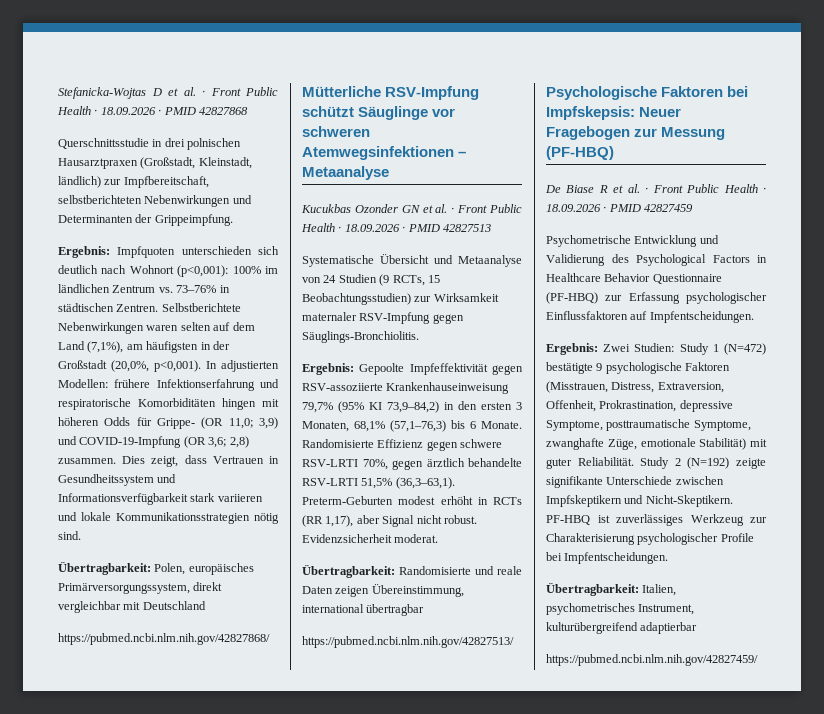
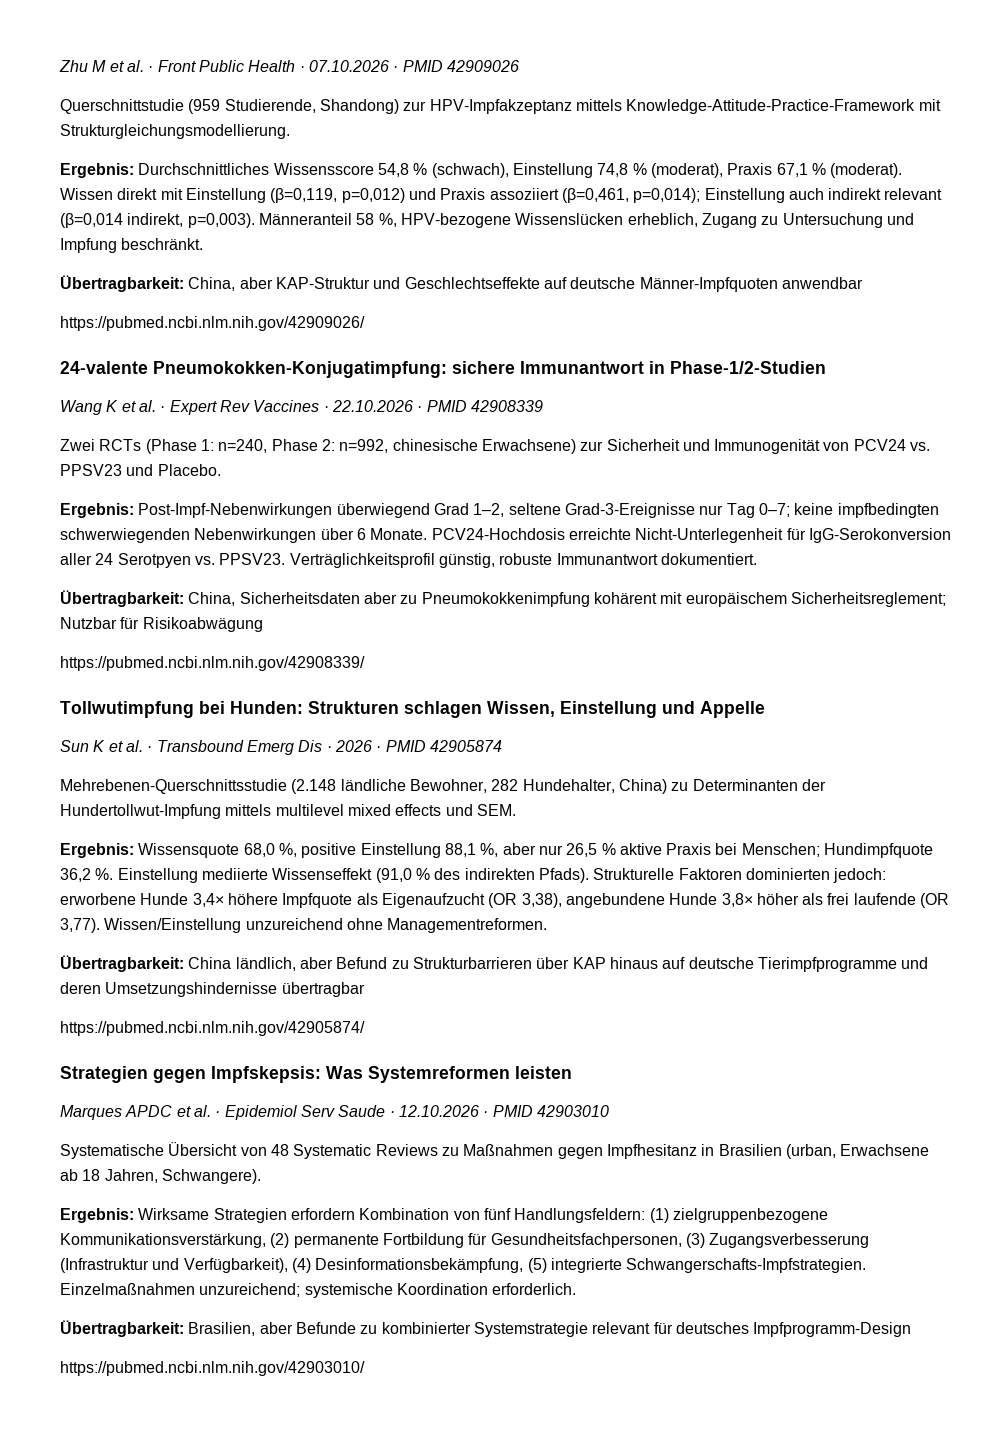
- Stefanicka-Wojtas D et al. · Front Public Health · 18.09.2026 · PMID 42827868
- Querschnittsstudie in drei polnischen Hausarztpraxen (Großstadt, Kleinstadt, ländlich) zur Impfbereitschaft, selbstberichteten Nebenwirkungen und Determinanten der Grippeimpfung.
- Ergebnis: Impfquoten unterschieden sich deutlich nach Wohnort (p<0,001): 100% im ländlichen Zentrum vs. 73–76% in städtischen Zentren. Selbstberichtete Nebenwirkungen waren selten auf dem Land (7,1%), am häufigsten in der Großstadt (20,0%, p<0,001). In adjustierten Modellen: frühere Infektionserfahrung und respiratorische Komorbiditäten hingen mit höheren Odds für Grippe- (OR 11,0; 3,9) und COVID-19-Impfung (OR 3,6; 2,8) zusammen. Dies zeigt, dass Vertrauen in Gesundheitssystem und Informationsverfügbarkeit stark variieren und lokale Kommunikationsstrategien nötig sind.
- Übertragbarkeit: Polen, europäisches Primärversorgungssystem, direkt vergleichbar mit Deutschland
- https://pubmed.ncbi.nlm.nih.gov/42827868/
- Mütterliche RSV-Impfung schützt Säuglinge vor schweren Atemwegsinfektionen – Metaanalyse
- Kucukbas Ozonder GN et al. · Front Public Health · 18.09.2026 · PMID 42827513
- Systematische Übersicht und Metaanalyse von 24 Studien (9 RCTs, 15 Beobachtungsstudien) zur Wirksamkeit maternaler RSV-Impfung gegen Säuglings-Bronchiolitis.
- Ergebnis: Gepoolte Impfeffektivität gegen RSV-assoziierte Krankenhauseinweisung 79,7% (95% KI 73,9–84,2) in den ersten 3 Monaten, 68,1% (57,1–76,3) bis 6 Monate. Randomisierte Effizienz gegen schwere RSV-LRTI 70%, gegen ärztlich behandelte RSV-LRTI 51,5% (36,3–63,1). Preterm-Geburten modest erhöht in RCTs (RR 1,17), aber Signal nicht robust. Evidenzsicherheit moderat.
- Übertragbarkeit: Randomisierte und reale Daten zeigen Übereinstimmung, international übertragbar
- https://pubmed.ncbi.nlm.nih.gov/42827513/
- Psychologische Faktoren bei Impfskepsis: Neuer Fragebogen zur Messung (PF-HBQ)
- De Biase R et al. · Front Public Health · 18.09.2026 · PMID 42827459
- Psychometrische Entwicklung und Validierung des Psychological Factors in Healthcare Behavior Questionnaire (PF-HBQ) zur Erfassung psychologischer Einflussfaktoren auf Impfentscheidungen.
- Ergebnis: Zwei Studien: Study 1 (N=472) bestätigte 9 psychologische Faktoren (Misstrauen, Distress, Extraversion, Offenheit, Prokrastination, depressive Symptome, posttraumatische Symptome, zwanghafte Züge, emotionale Stabilität) mit guter Reliabilität. Study 2 (N=192) zeigte signifikante Unterschiede zwischen Impfskeptikern und Nicht-Skeptikern. PF-HBQ ist zuverlässiges Werkzeug zur Charakterisierung psychologischer Profile bei Impfentscheidungen.
- Übertragbarkeit: Italien, psychometrisches Instrument, kulturübergreifend adaptierbar
- https://pubmed.ncbi.nlm.nih.gov/42827459/
+ Zhu M et al. · Front Public Health · 07.10.2026 · PMID 42909026
+ Querschnittstudie (959 Studierende, Shandong) zur HPV-Impfakzeptanz mittels Knowledge-Attitude-Practice-Framework mit Strukturgleichungsmodellierung.
+ Ergebnis: Durchschnittliches Wissensscore 54,8 % (schwach), Einstellung 74,8 % (moderat), Praxis 67,1 % (moderat). Wissen direkt mit Einstellung (β=0,119, p=0,012) und Praxis assoziiert (β=0,461, p=0,014); Einstellung auch indirekt relevant (β=0,014 indirekt, p=0,003). Männeranteil 58 %, HPV-bezogene Wissenslücken erheblich, Zugang zu Untersuchung und Impfung beschränkt.
+ Übertragbarkeit: China, aber KAP-Struktur und Geschlechtseffekte auf deutsche Männer-Impfquoten anwendbar
+ https://pubmed.ncbi.nlm.nih.gov/42909026/
+ 24-valente Pneumokokken-Konjugatimpfung: sichere Immunantwort in Phase-1/2-Studien
+ Wang K et al. · Expert Rev Vaccines · 22.10.2026 · PMID 42908339
+ Zwei RCTs (Phase 1: n=240, Phase 2: n=992, chinesische Erwachsene) zur Sicherheit und Immunogenität von PCV24 vs. PPSV23 und Placebo.
+ Ergebnis: Post-Impf-Nebenwirkungen überwiegend Grad 1–2, seltene Grad-3-Ereignisse nur Tag 0–7; keine impfbedingten schwerwiegenden Nebenwirkungen über 6 Monate. PCV24-Hochdosis erreichte Nicht-Unterlegenheit für IgG-Serokonversion aller 24 Serotpyen vs. PPSV23. Verträglichkeitsprofil günstig, robuste Immunantwort dokumentiert.
+ Übertragbarkeit: China, Sicherheitsdaten aber zu Pneumokokkenimpfung kohärent mit europäischem Sicherheitsreglement; Nutzbar für Risikoabwägung
+ https://pubmed.ncbi.nlm.nih.gov/42908339/
+ Tollwutimpfung bei Hunden: Strukturen schlagen Wissen, Einstellung und Appelle
+ Sun K et al. · Transbound Emerg Dis · 2026 · PMID 42905874
+ Mehrebenen-Querschnittsstudie (2.148 ländliche Bewohner, 282 Hundehalter, China) zu Determinanten der Hundertollwut-Impfung mittels multilevel mixed effects und SEM.
+ Ergebnis: Wissensquote 68,0 %, positive Einstellung 88,1 %, aber nur 26,5 % aktive Praxis bei Menschen; Hundimpfquote 36,2 %. Einstellung mediierte Wissenseffekt (91,0 % des indirekten Pfads). Strukturelle Faktoren dominierten jedoch: erworbene Hunde 3,4× höhere Impfquote als Eigenaufzucht (OR 3,38), angebundene Hunde 3,8× höher als frei laufende (OR 3,77). Wissen/Einstellung unzureichend ohne Managementreformen.
+ Übertragbarkeit: China ländlich, aber Befund zu Strukturbarrieren über KAP hinaus auf deutsche Tierimpfprogramme und deren Umsetzungshindernisse übertragbar
+ https://pubmed.ncbi.nlm.nih.gov/42905874/
+ Strategien gegen Impfskepsis: Was Systemreformen leisten
+ Marques APDC et al. · Epidemiol Serv Saude · 12.10.2026 · PMID 42903010
+ Systematische Übersicht von 48 Systematic Reviews zu Maßnahmen gegen Impfhesitanz in Brasilien (urban, Erwachsene ab 18 Jahren, Schwangere).
+ Ergebnis: Wirksame Strategien erfordern Kombination von fünf Handlungsfeldern: (1) zielgruppenbezogene Kommunikationsverstärkung, (2) permanente Fortbildung für Gesundheitsfachpersonen, (3) Zugangsverbesserung (Infrastruktur und Verfügbarkeit), (4) Desinformationsbekämpfung, (5) integrierte Schwangerschafts-Impfstrategien. Einzelmaßnahmen unzureichend; systemische Koordination erforderlich.
+ Übertragbarkeit: Brasilien, aber Befunde zu kombinierter Systemstrategie relevant für deutsches Impfprogramm-Design
+ https://pubmed.ncbi.nlm.nih.gov/42903010/

